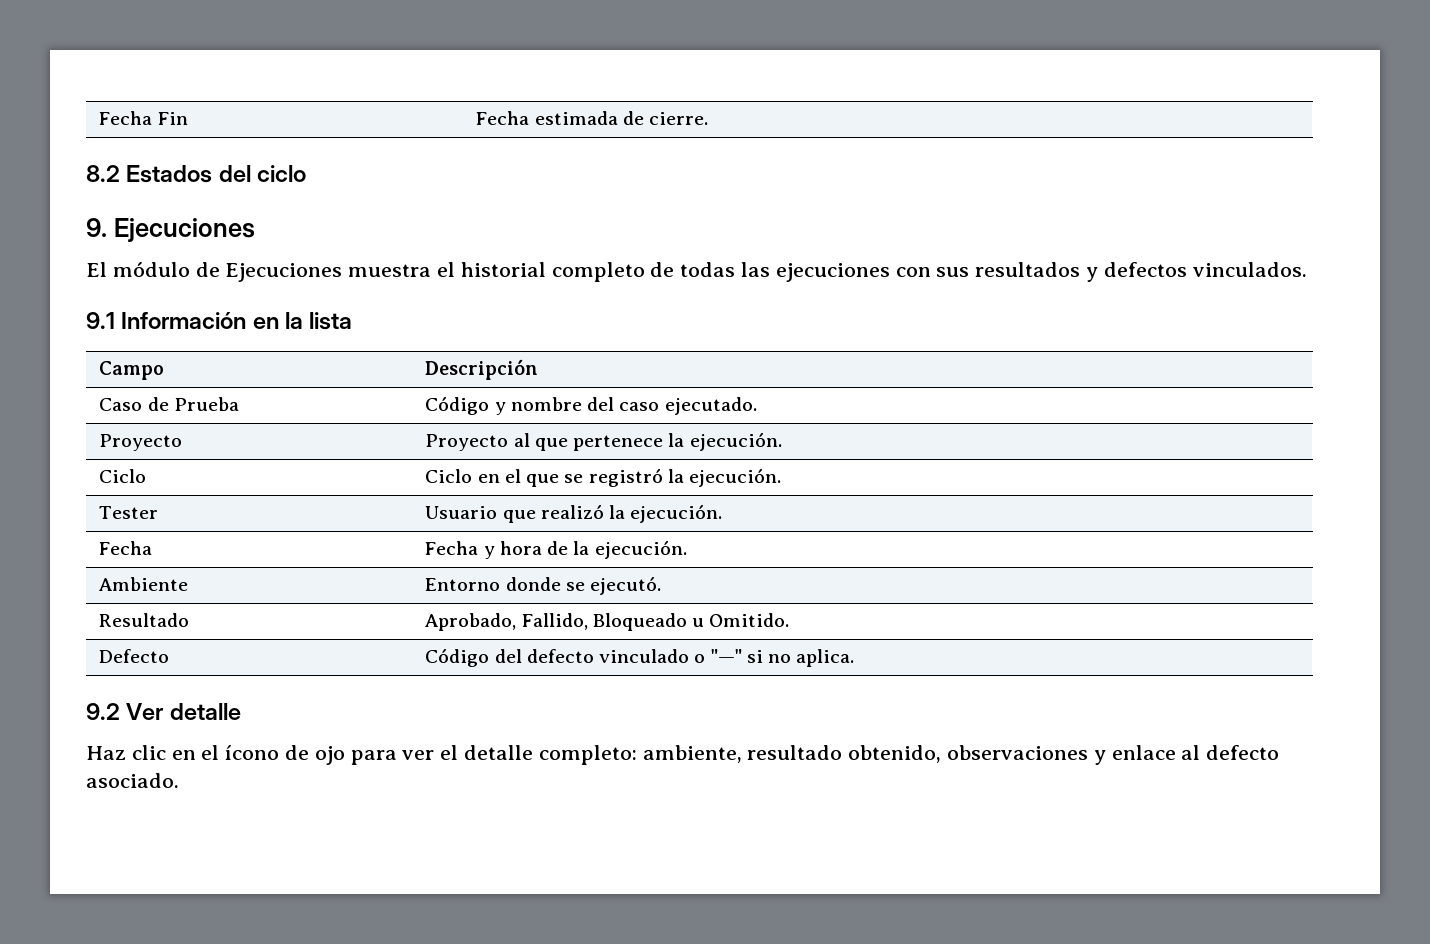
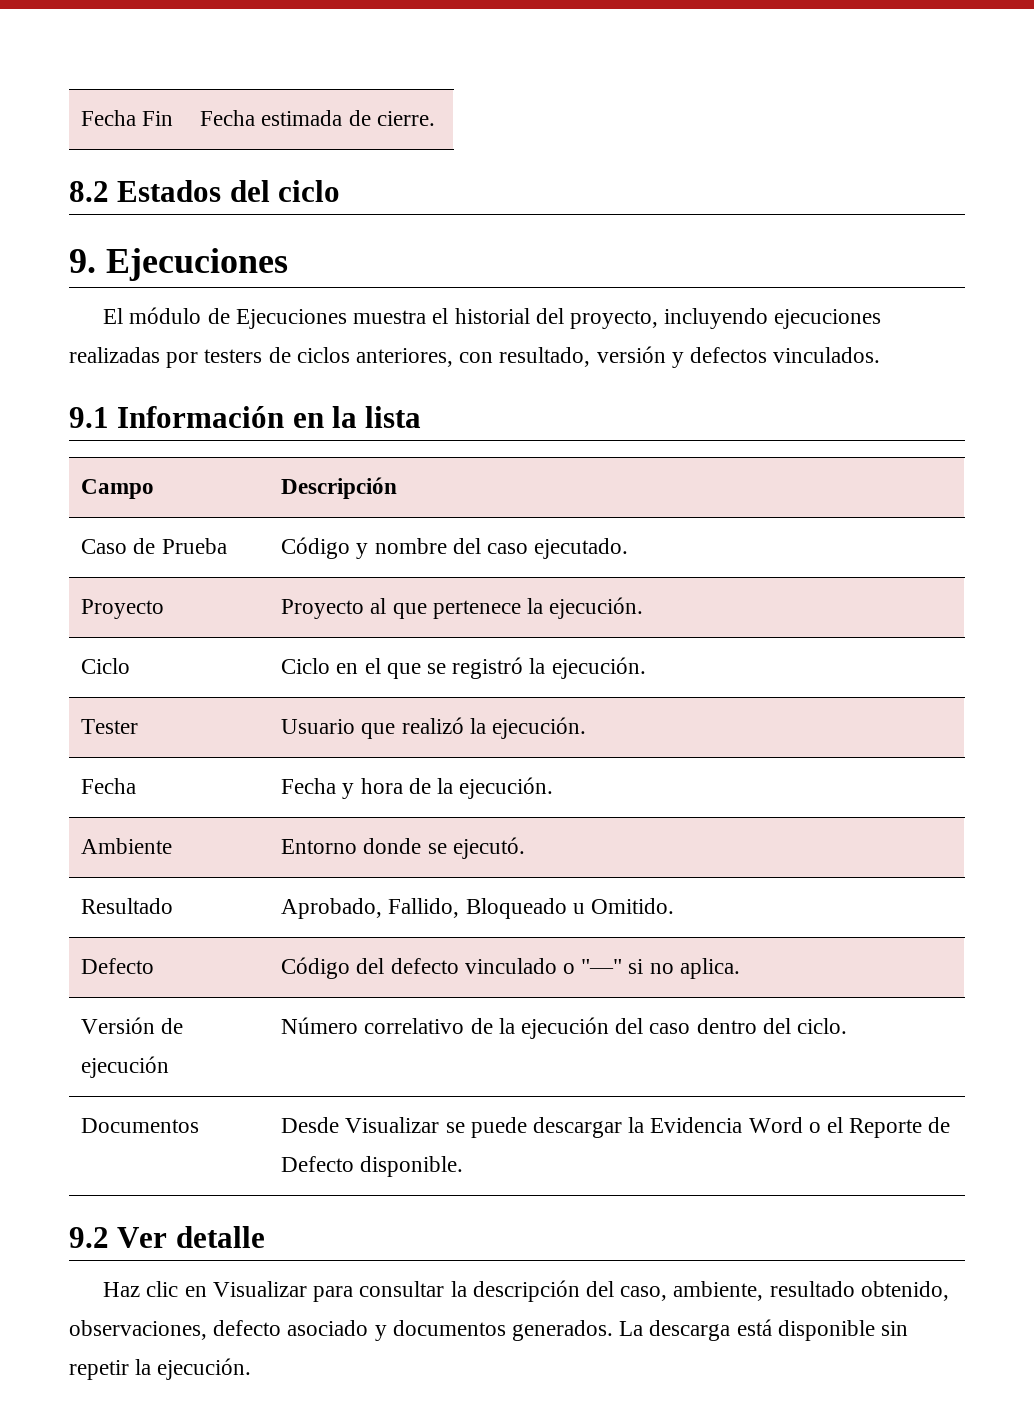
- El módulo de Ejecuciones muestra el historial completo de todas las ejecuciones con sus resultados y defectos vinculados.
+ El módulo de Ejecuciones muestra el historial del proyecto, incluyendo ejecuciones realizadas por testers de ciclos anteriores, con resultado, versión y defectos vinculados.
+ Versión de ejecución | Número correlativo de la ejecución del caso dentro del ciclo.
+ Documentos | Desde Visualizar se puede descargar la Evidencia Word o el Reporte de Defecto disponible.
- Haz clic en el ícono de ojo para ver el detalle completo: ambiente, resultado obtenido, observaciones y enlace al defecto asociado.
+ Haz clic en Visualizar para consultar la descripción del caso, ambiente, resultado obtenido, observaciones, defecto asociado y documentos generados. La descarga está disponible sin repetir la ejecución.

